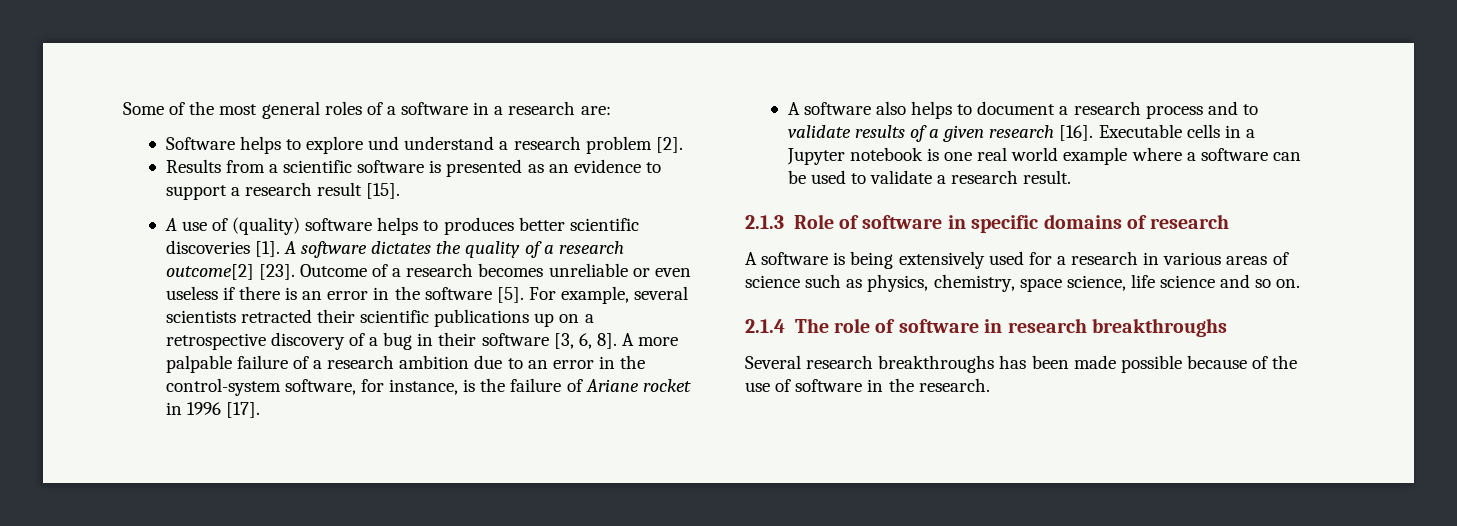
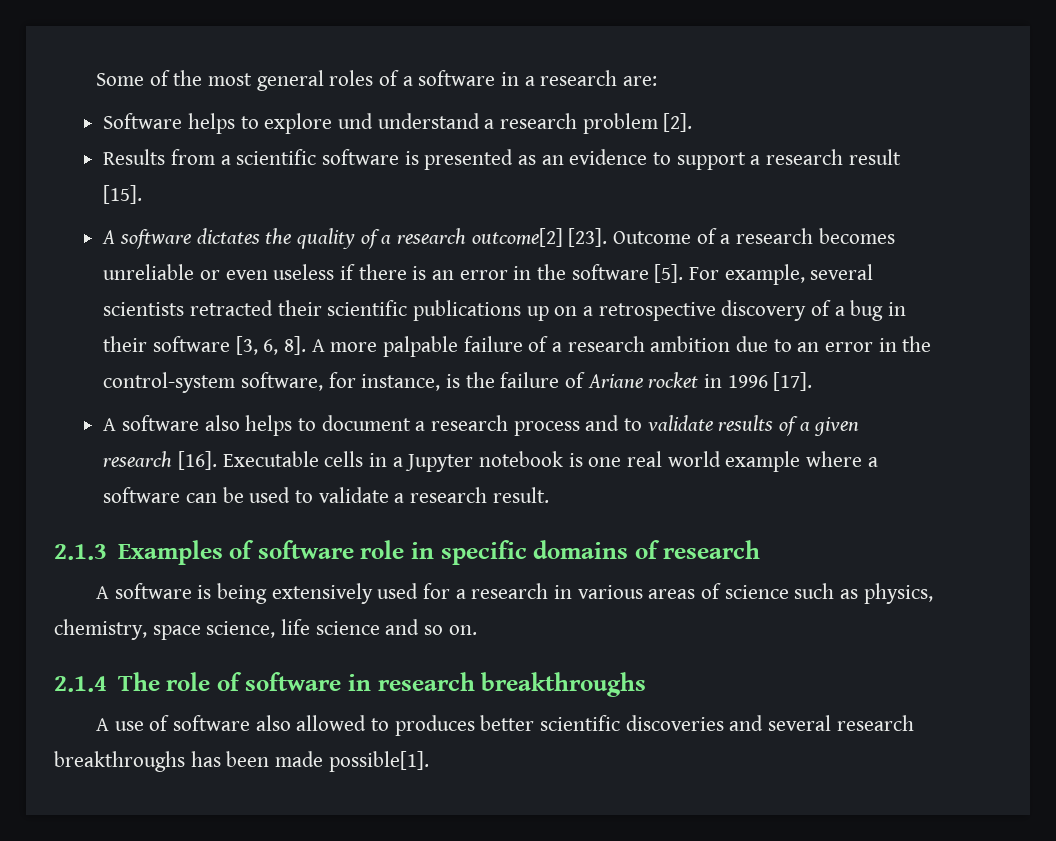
- A use of (quality) software helps to produces better scientific discoveries [1]. A software dictates the quality of a research outcome[2] [23].
+ A software dictates the quality of a research outcome[2] [23].
- 2.1.3 Role of software in specific domains of research
+ 2.1.3 Examples of software role in specific domains of research
- Several research breakthroughs has been made possible because of the use of software in the research.
+ A use of software also allowed to produces better scientific discoveries and several research breakthroughs has been made possible[1].

